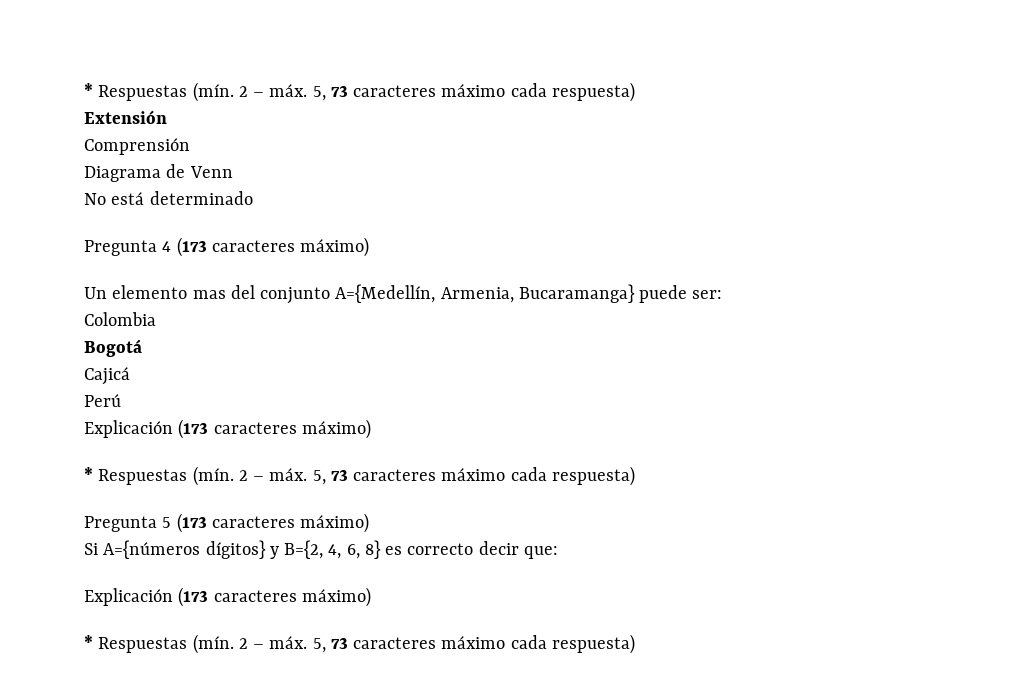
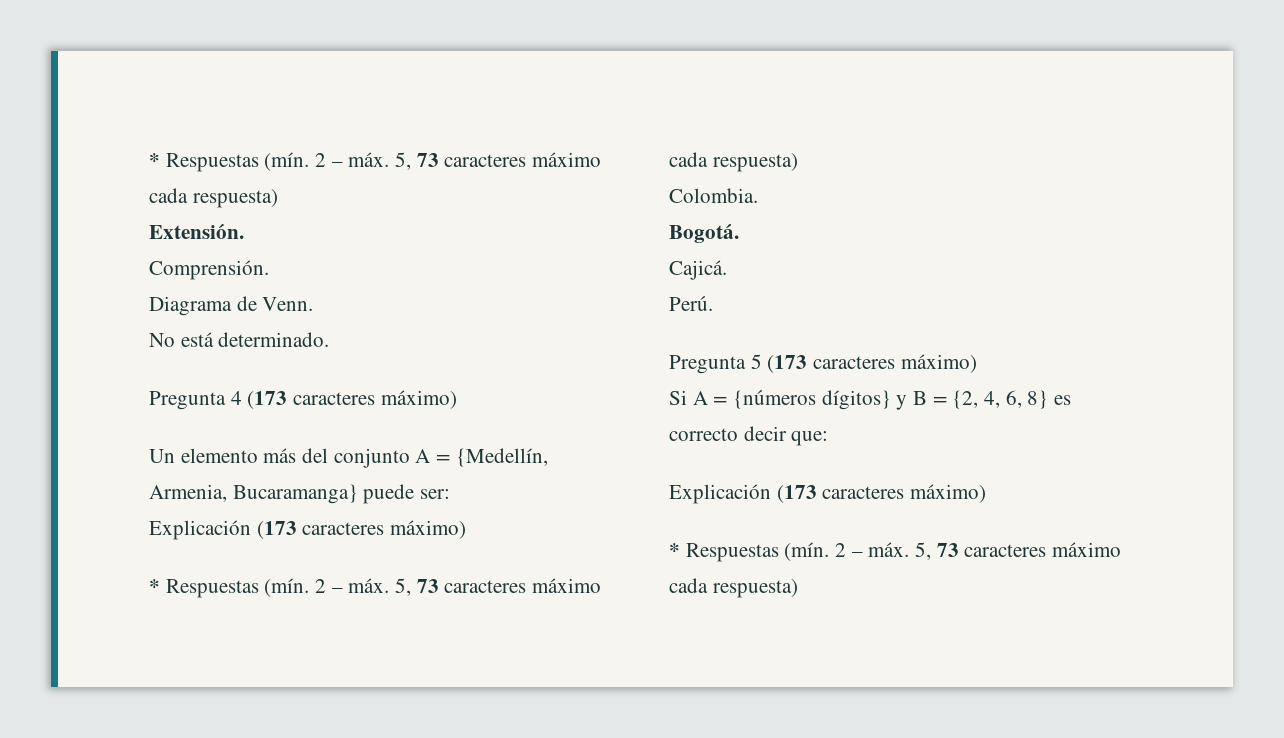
- Extensión
- Comprensión
+ Extensión.
+ Comprensión.
- Diagrama de Venn
+ Diagrama de Venn.
- No está determinado
+ No está determinado.
- Un elemento mas del conjunto A={Medellín, Armenia, Bucaramanga} puede ser:
+ Un elemento más del conjunto A = {Medellín, Armenia, Bucaramanga} puede ser:
- Colombia
- Bogotá
- Cajicá
- Perú
+ Colombia.
+ Bogotá.
+ Cajicá.
+ Perú.
- Si A={números dígitos} y B={2, 4, 6, 8} es correcto decir que:
+ Si A = {números dígitos} y B = {2, 4, 6, 8} es correcto decir que:

